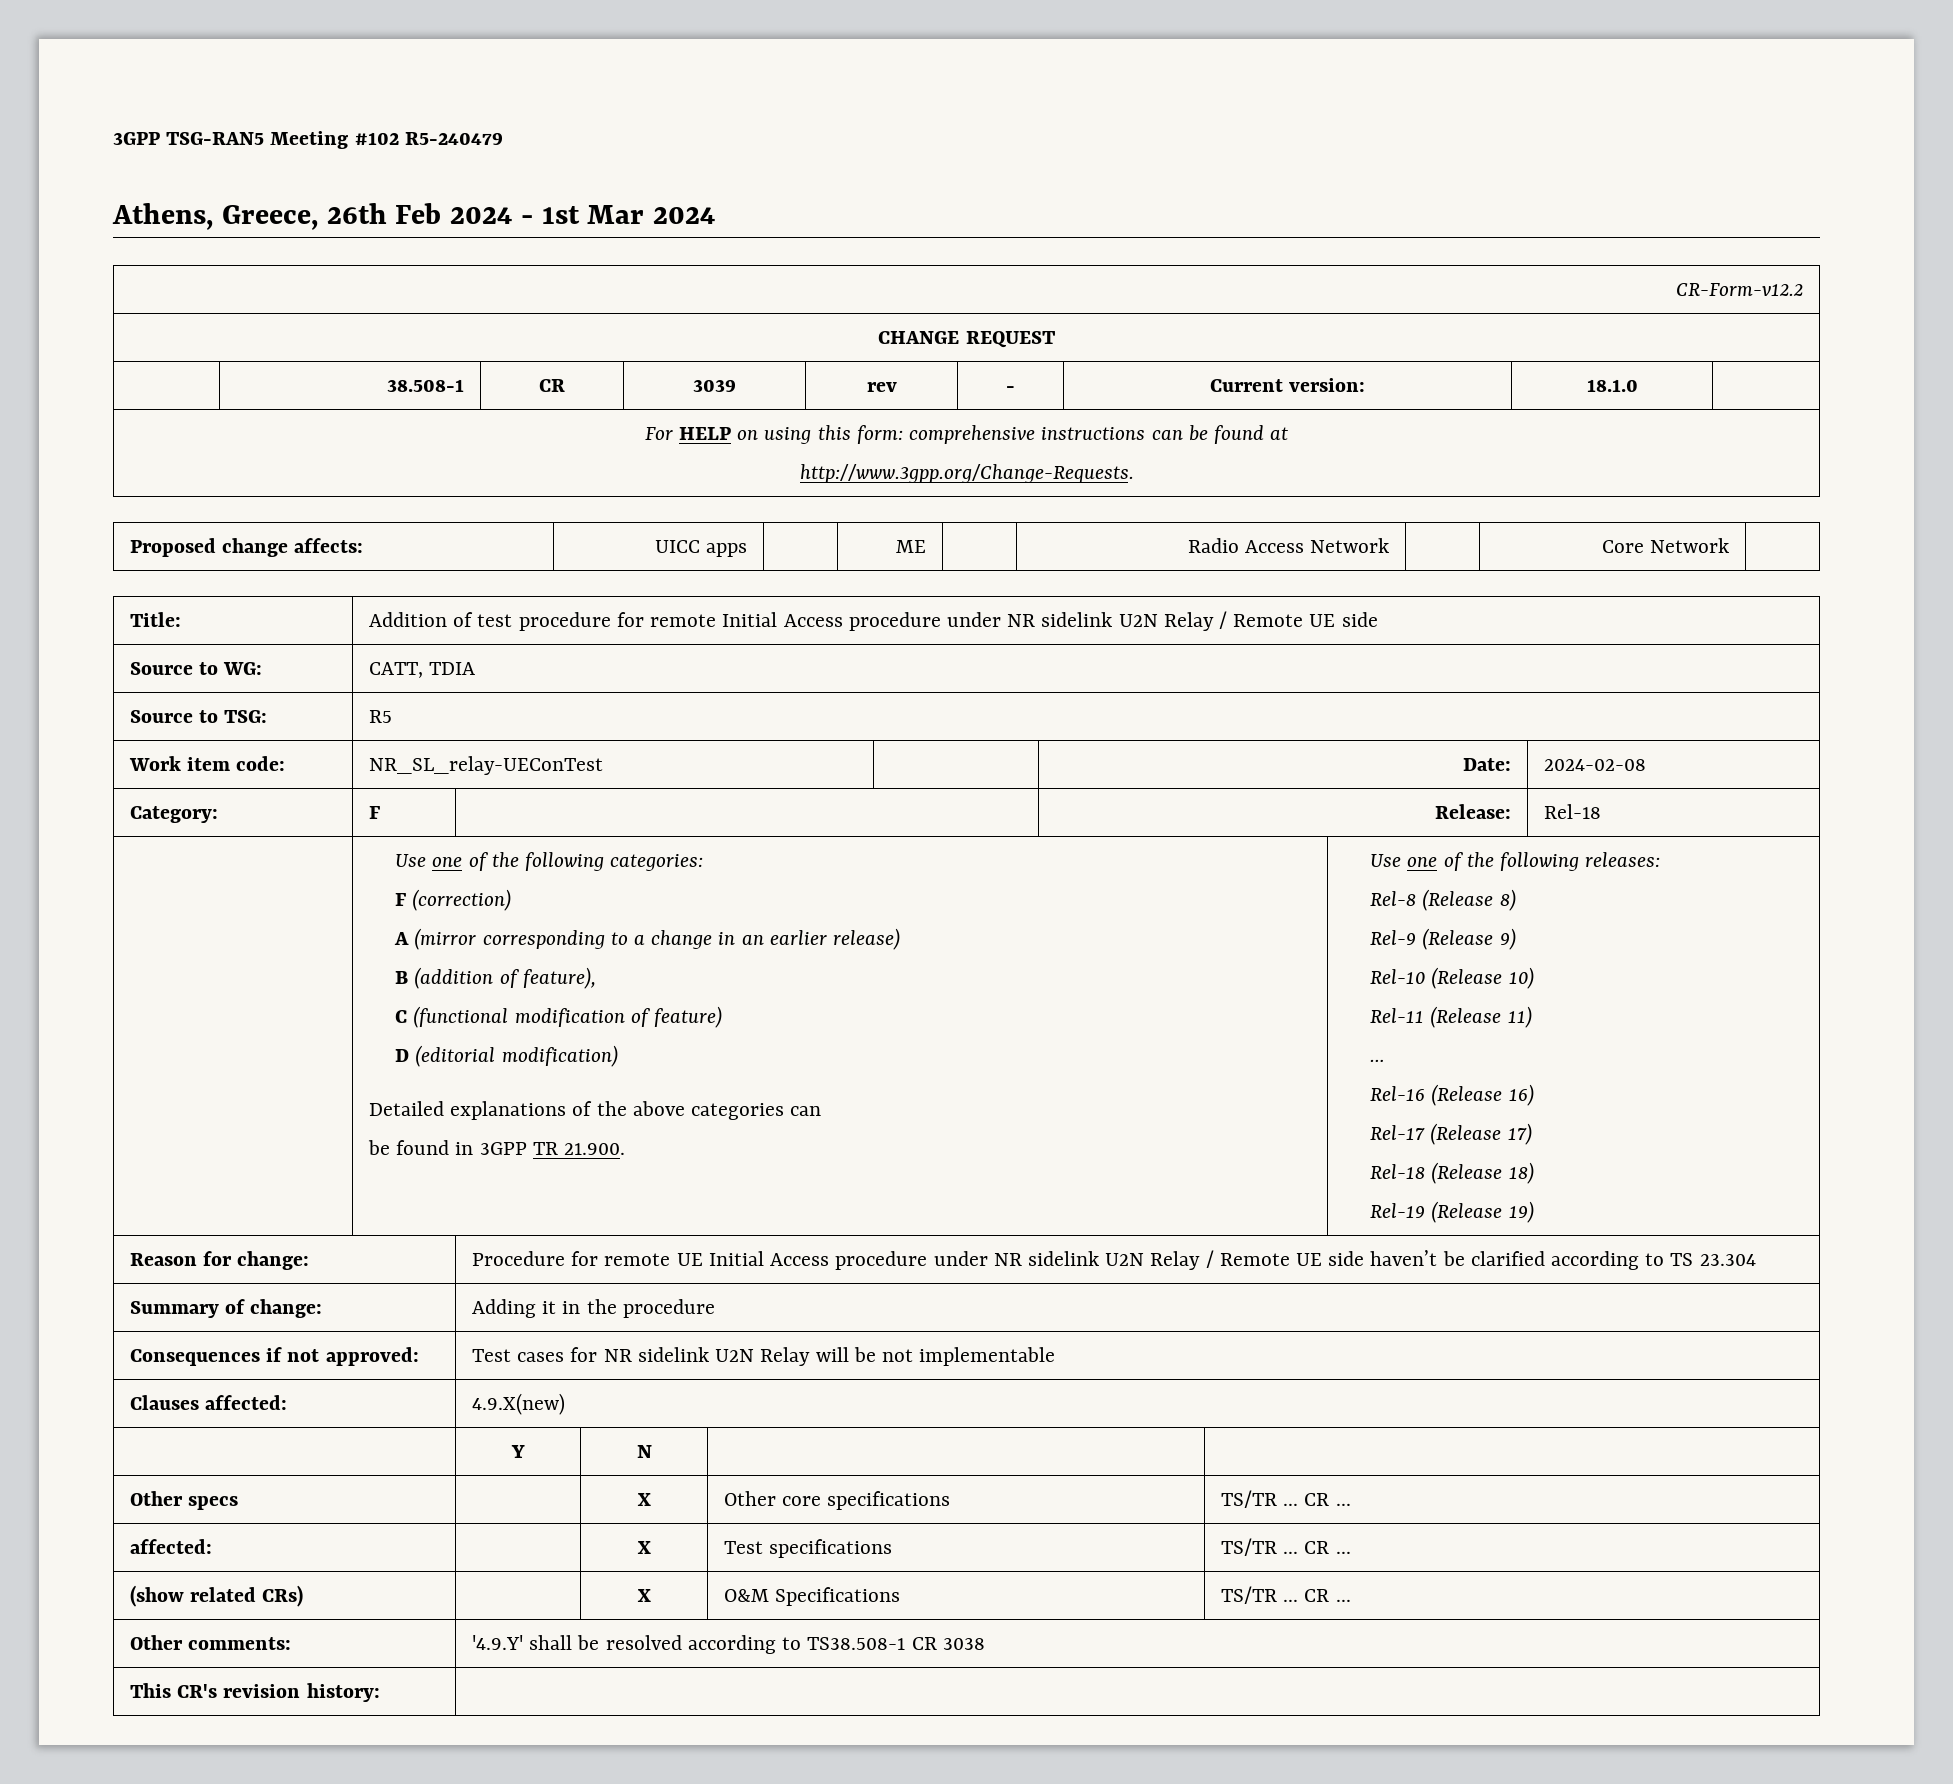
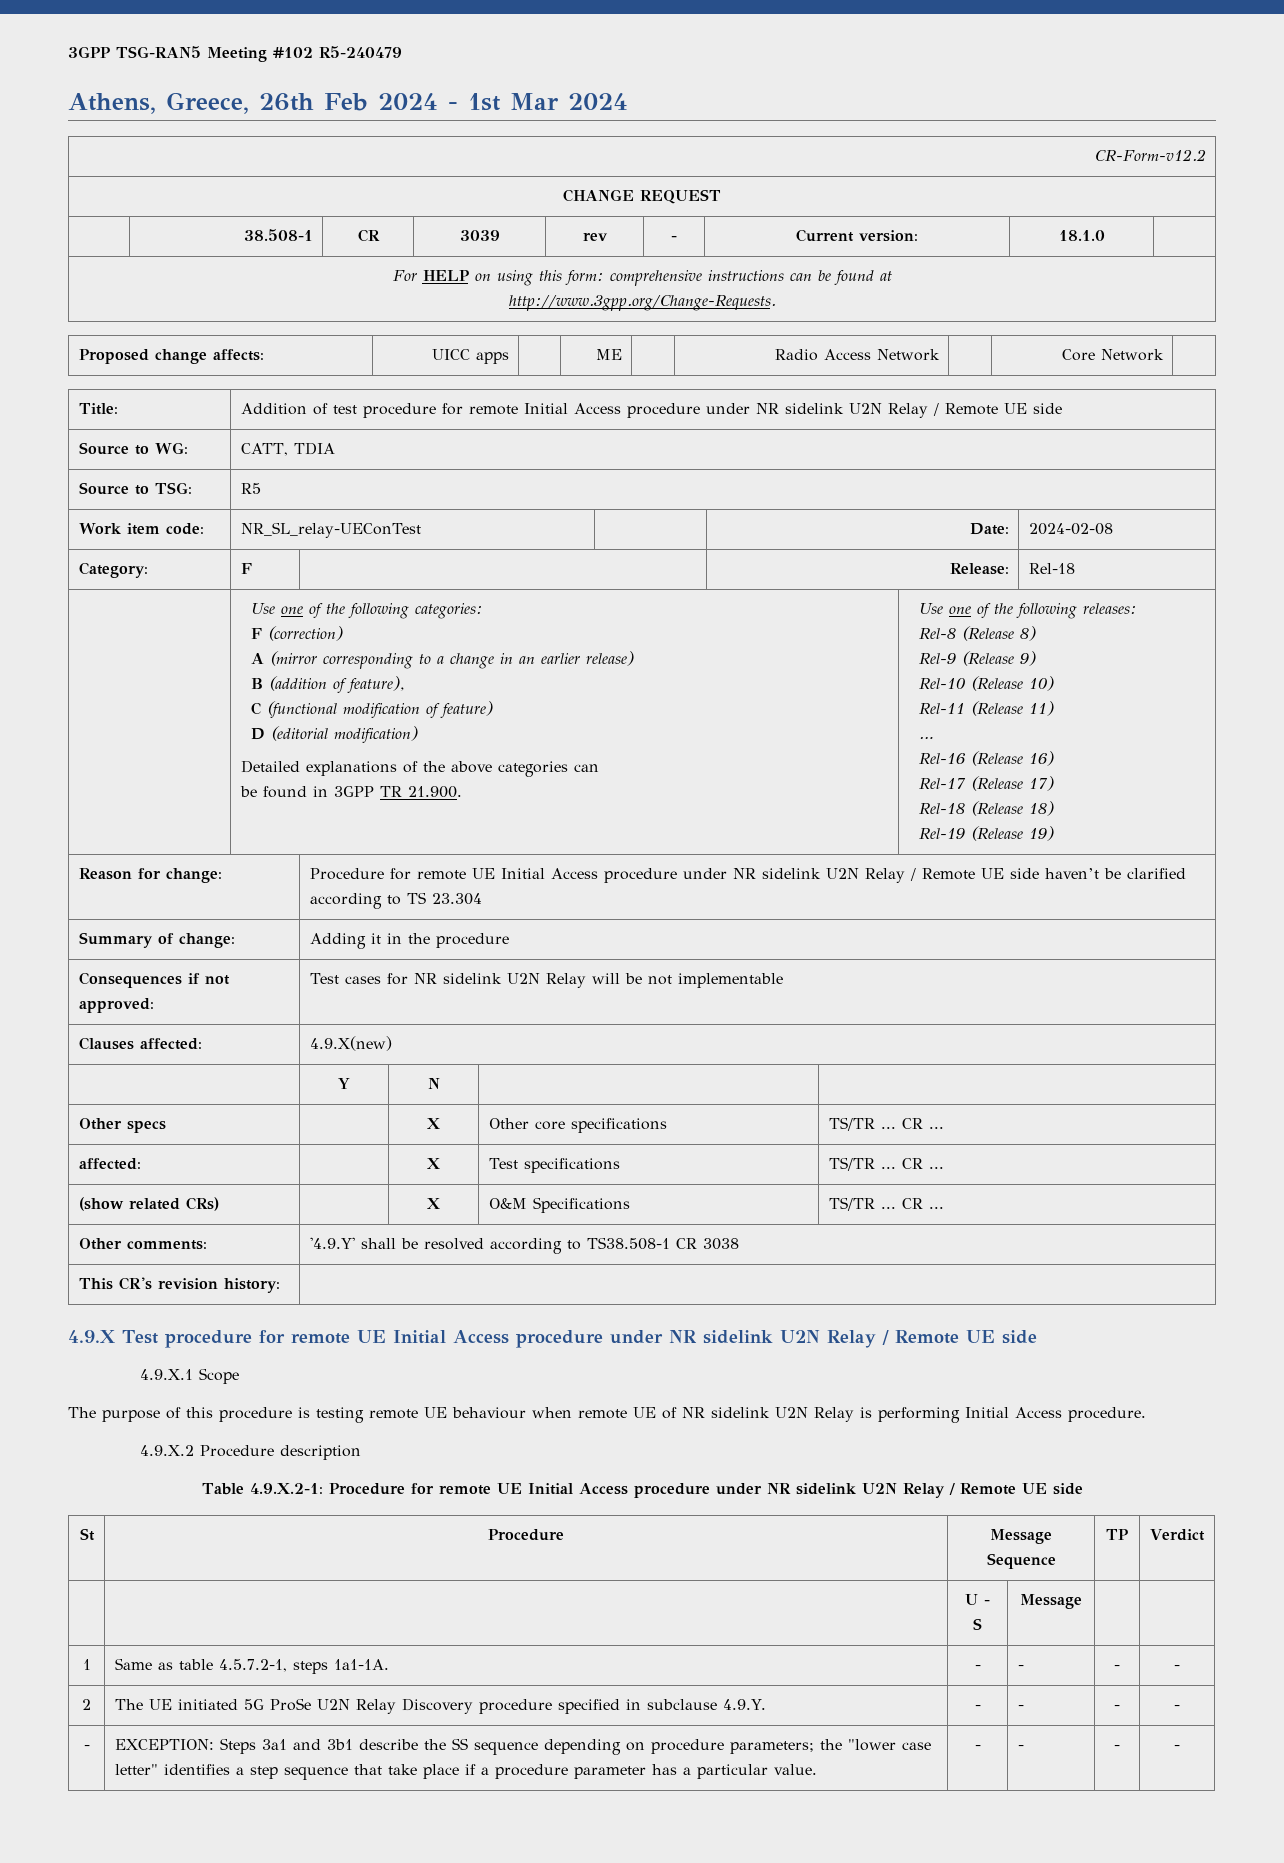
+ 4.9.X Test procedure for remote UE Initial Access procedure under NR sidelink U2N Relay / Remote UE side
+ 4.9.X.1 Scope
+ The purpose of this procedure is testing remote UE behaviour when remote UE of NR sidelink U2N Relay is performing Initial Access procedure.
+ 4.9.X.2 Procedure description
+ Table 4.9.X.2-1: Procedure for remote UE Initial Access procedure under NR sidelink U2N Relay / Remote UE side
+ St | Procedure | Message Sequence | TP | Verdict
+ | | U - S | Message | |
+ 1 | Same as table 4.5.7.2-1, steps 1a1-1A. | - | - | - | -
+ 2 | The UE initiated 5G ProSe U2N Relay Discovery procedure specified in subclause 4.9.Y. | - | - | - | -
+ - | EXCEPTION: Steps 3a1 and 3b1 describe the SS sequence depending on procedure parameters; the "lower case letter" identifies a step sequence that take place if a procedure parameter has a particular value. | - | - | - | -

